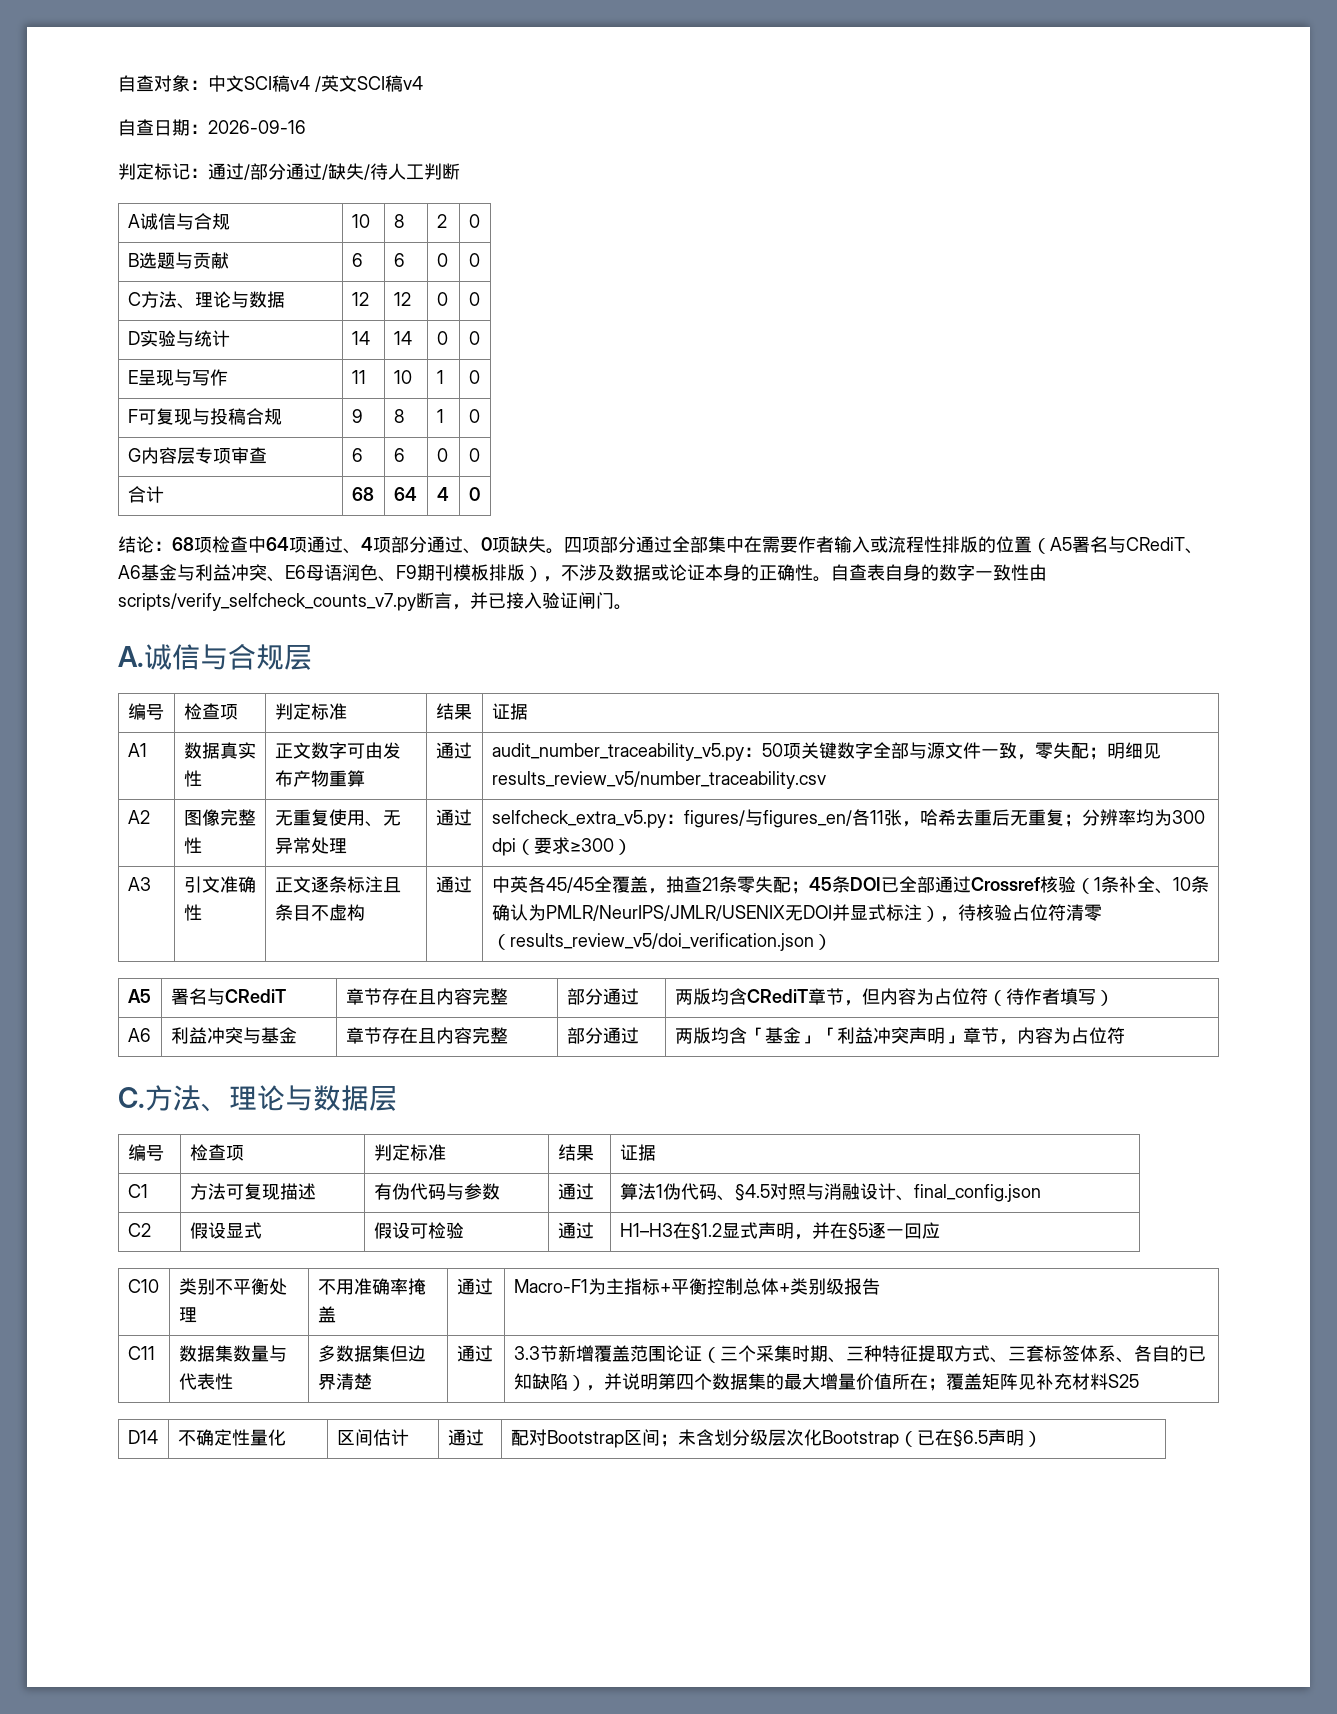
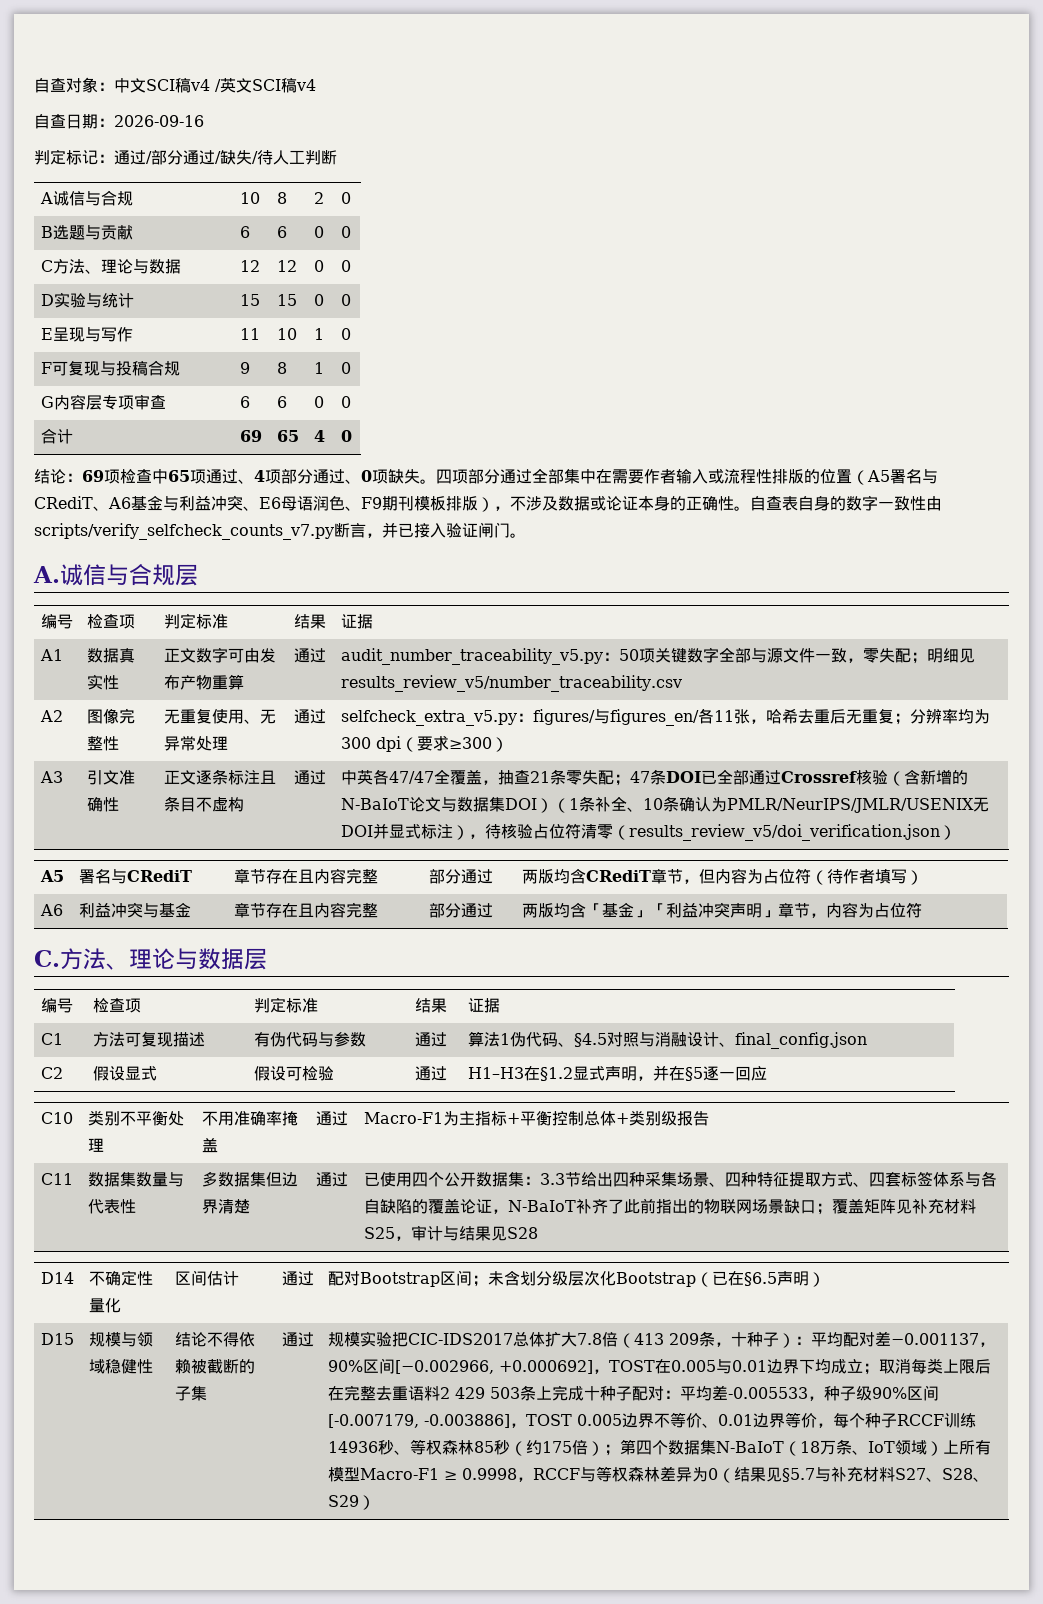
- D实验与统计 | 14 | 14 | 0 | 0
+ D实验与统计 | 15 | 15 | 0 | 0
- 合计 | 68 | 64 | 4 | 0
+ 合计 | 69 | 65 | 4 | 0
- 结论：68项检查中64项通过、4项部分通过、0项缺失。
+ 结论：69项检查中65项通过、4项部分通过、0项缺失。
- 中英各45/45全覆盖，抽查21条零失配；45条DOI已全部通过Crossref核验（1条补全、10条确认为PMLR/NeurIPS/JMLR/USENIX无DOI并显式标注），待核验占位符清零（results_review_v5/doi_verification.json）
+ 中英各47/47全覆盖，抽查21条零失配；47条DOI已全部通过Crossref核验（含新增的N-BaIoT论文与数据集DOI）（1条补全、10条确认为PMLR/NeurIPS/JMLR/USENIX无DOI并显式标注），待核验占位符清零（results_review_v5/doi_verification.json）
- 3.3节新增覆盖范围论证（三个采集时期、三种特征提取方式、三套标签体系、各自的已知缺陷），并说明第四个数据集的最大增量价值所在；覆盖矩阵见补充材料S25
+ 已使用四个公开数据集：3.3节给出四种采集场景、四种特征提取方式、四套标签体系与各自缺陷的覆盖论证，N-BaIoT补齐了此前指出的物联网场景缺口；覆盖矩阵见补充材料S25，审计与结果见S28
+ D15 | 规模与领域稳健性 | 结论不得依赖被截断的子集 | 通过 | 规模实验把CIC-IDS2017总体扩大7.8倍（413 209条，十种子）：平均配对差−0.001137，90%区间[−0.002966, +0.000692]，TOST在0.005与0.01边界下均成立；取消每类上限后在完整去重语料2 429 503条上完成十种子配对：平均差-0.005533，种子级90%区间[-0.007179, -0.003886]，TOST 0.005边界不等价、0.01边界等价，每个种子RCCF训练14936秒、等权森林85秒（约175倍）；第四个数据集N-BaIoT（18万条、IoT领域）上所有模型Macro-F1 ≥ 0.9998，RCCF与等权森林差异为0（结果见§5.7与补充材料S27、S28、S29）

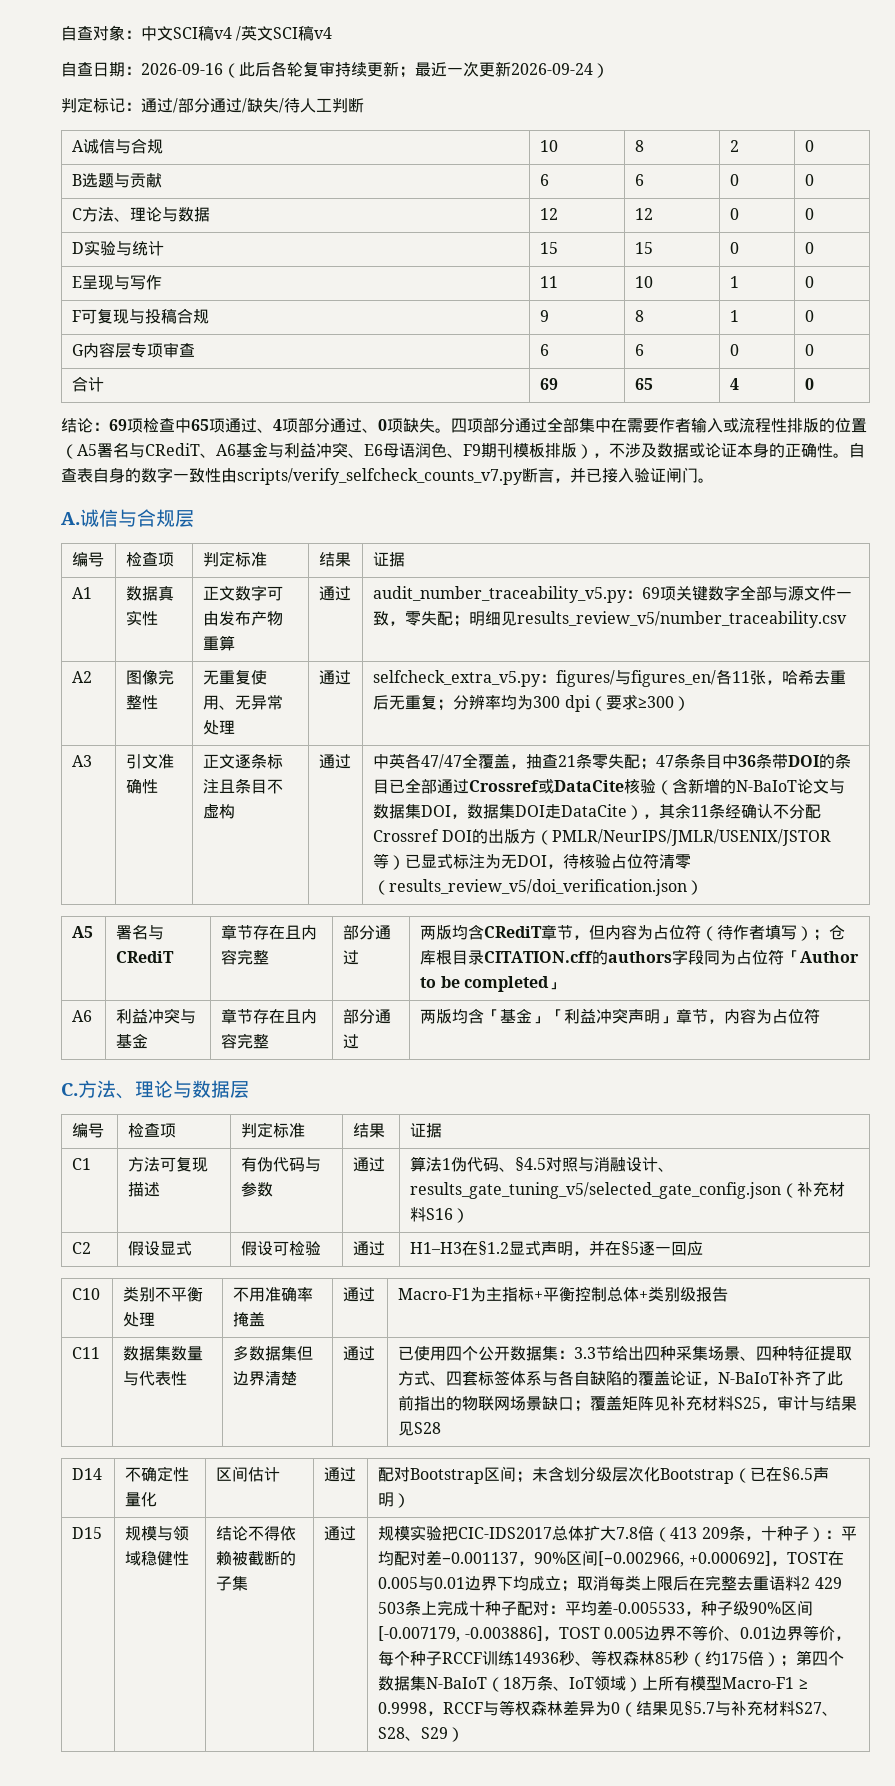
- 自查日期：2026-09-16
+ 自查日期：2026-09-16（此后各轮复审持续更新；最近一次更新2026-09-24）
- A1 | 数据真实性 | 正文数字可由发布产物重算 | 通过 | audit_number_traceability_v5.py：50项关键数字全部与源文件一致，零失配；明细见results_review_v5/number_traceability.csv
+ A1 | 数据真实性 | 正文数字可由发布产物重算 | 通过 | audit_number_traceability_v5.py：69项关键数字全部与源文件一致，零失配；明细见results_review_v5/number_traceability.csv
- 中英各47/47全覆盖，抽查21条零失配；47条DOI已全部通过Crossref核验（含新增的N-BaIoT论文与数据集DOI）（1条补全、10条确认为PMLR/NeurIPS/JMLR/USENIX无DOI并显式标注），待核验占位符清零（results_review_v5/doi_verification.json）
+ 中英各47/47全覆盖，抽查21条零失配；47条条目中36条带DOI的条目已全部通过Crossref或DataCite核验（含新增的N-BaIoT论文与数据集DOI，数据集DOI走DataCite），其余11条经确认不分配Crossref DOI的出版方（PMLR/NeurIPS/JMLR/USENIX/JSTOR等）已显式标注为无DOI，待核验占位符清零（results_review_v5/doi_verification.json）
- A5 | 署名与CRediT | 章节存在且内容完整 | 部分通过 | 两版均含CRediT章节，但内容为占位符（待作者填写）
+ A5 | 署名与CRediT | 章节存在且内容完整 | 部分通过 | 两版均含CRediT章节，但内容为占位符（待作者填写）；仓库根目录CITATION.cff的authors字段同为占位符「Author to be completed」
- C1 | 方法可复现描述 | 有伪代码与参数 | 通过 | 算法1伪代码、§4.5对照与消融设计、final_config.json
+ C1 | 方法可复现描述 | 有伪代码与参数 | 通过 | 算法1伪代码、§4.5对照与消融设计、results_gate_tuning_v5/selected_gate_config.json（补充材料S16）

